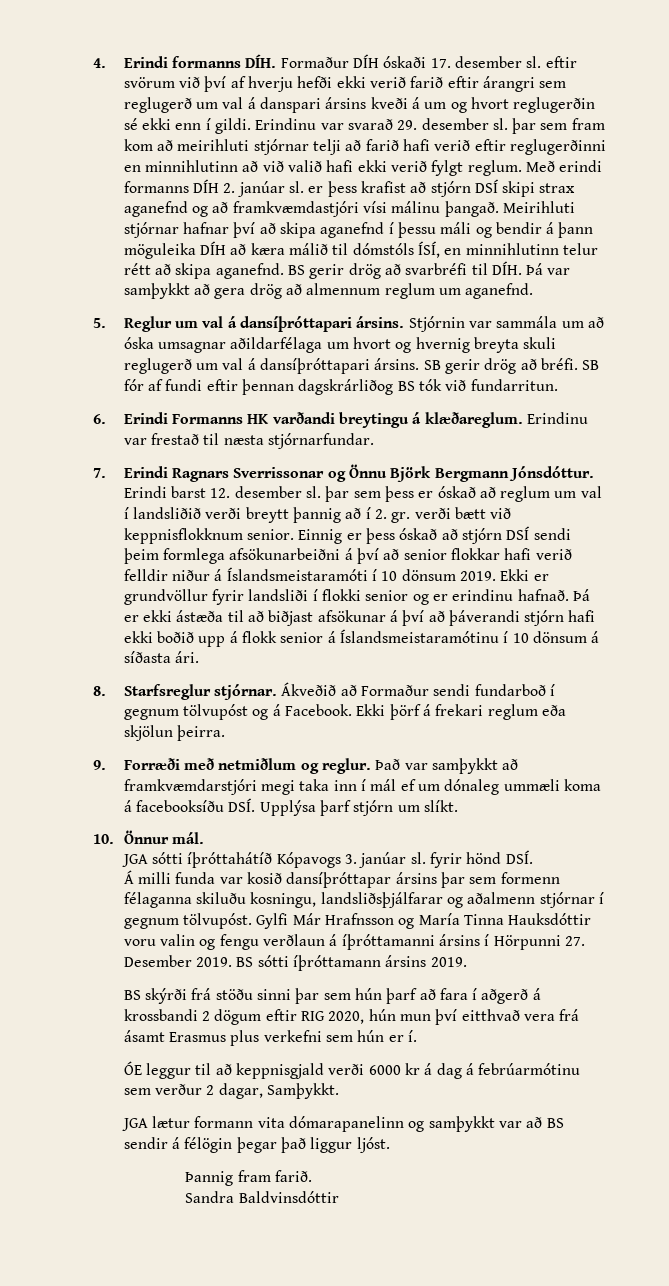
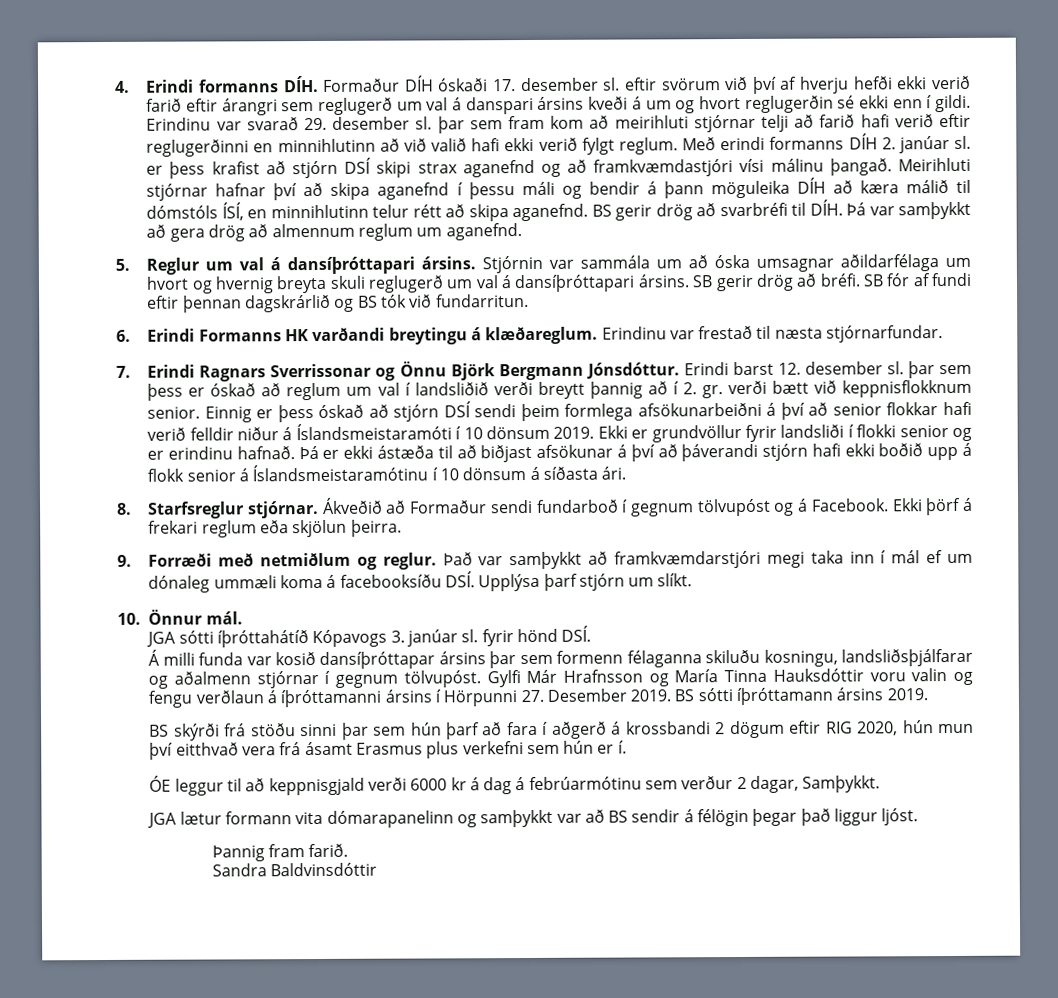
- SB fór af fundi eftir þennan dagskrárliðog BS tók við fundarritun.
+ SB fór af fundi eftir þennan dagskrárlið og BS tók við fundarritun.

